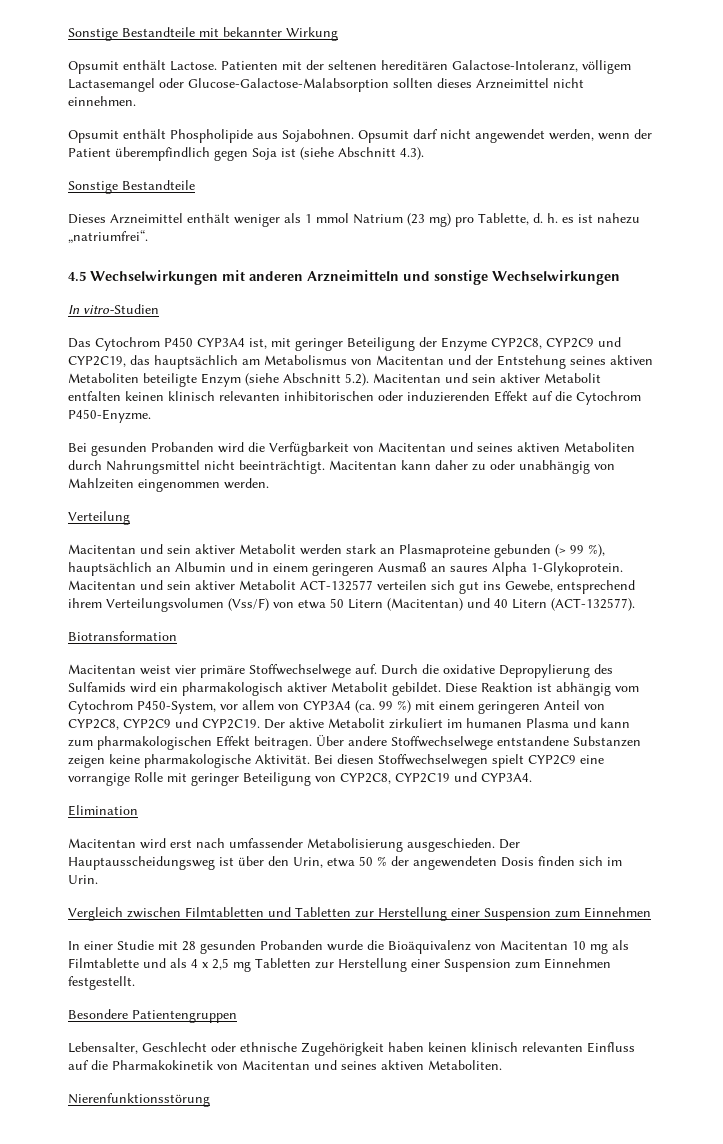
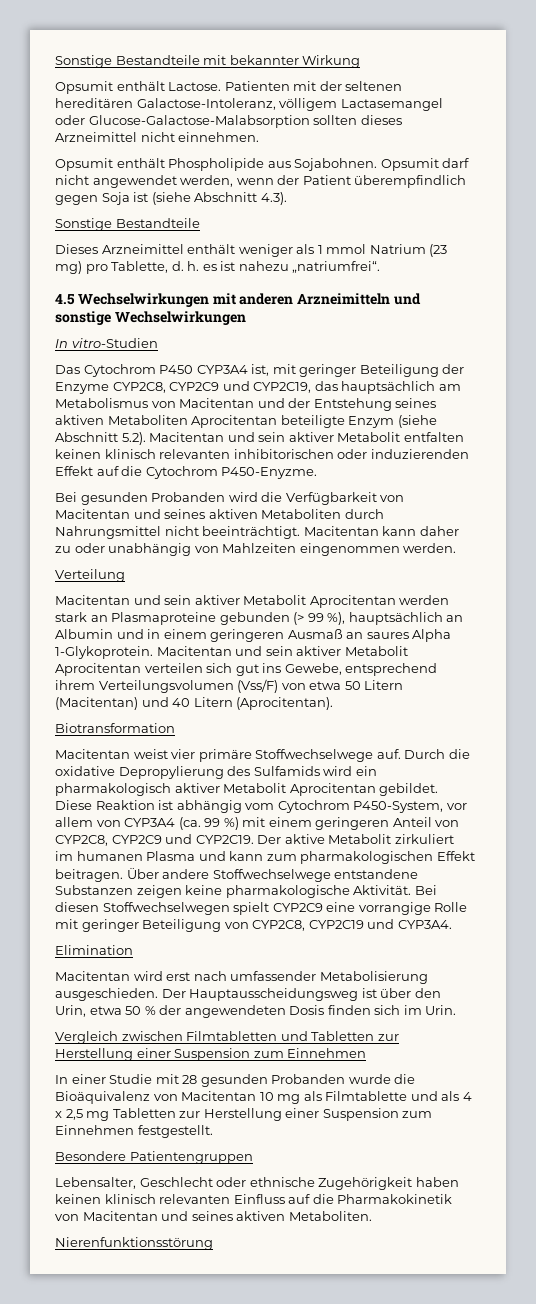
- Das Cytochrom P450 CYP3A4 ist, mit geringer Beteiligung der Enzyme CYP2C8, CYP2C9 und CYP2C19, das hauptsächlich am Metabolismus von Macitentan und der Entstehung seines aktiven Metaboliten beteiligte Enzym (siehe Abschnitt 5.2). Macitentan und sein aktiver Metabolit entfalten keinen klinisch relevanten inhibitorischen oder induzierenden Effekt auf die Cytochrom P450-Enyzme.
+ Das Cytochrom P450 CYP3A4 ist, mit geringer Beteiligung der Enzyme CYP2C8, CYP2C9 und CYP2C19, das hauptsächlich am Metabolismus von Macitentan und der Entstehung seines aktiven Metaboliten Aprocitentan beteiligte Enzym (siehe Abschnitt 5.2). Macitentan und sein aktiver Metabolit entfalten keinen klinisch relevanten inhibitorischen oder induzierenden Effekt auf die Cytochrom P450-Enyzme.
- Macitentan und sein aktiver Metabolit werden stark an Plasmaproteine gebunden (> 99 %), hauptsächlich an Albumin und in einem geringeren Ausmaß an saures Alpha 1-Glykoprotein.
+ Macitentan und sein aktiver Metabolit Aprocitentan werden stark an Plasmaproteine gebunden (> 99 %), hauptsächlich an Albumin und in einem geringeren Ausmaß an saures Alpha 1-Glykoprotein.
- Macitentan und sein aktiver Metabolit ACT-132577 verteilen sich gut ins Gewebe, entsprechend ihrem Verteilungsvolumen (Vss/F) von etwa 50 Litern (Macitentan) und 40 Litern (ACT-132577).
+ Macitentan und sein aktiver Metabolit Aprocitentan verteilen sich gut ins Gewebe, entsprechend ihrem Verteilungsvolumen (Vss/F) von etwa 50 Litern (Macitentan) und 40 Litern (Aprocitentan).
- Durch die oxidative Depropylierung des Sulfamids wird ein pharmakologisch aktiver Metabolit gebildet.
+ Durch die oxidative Depropylierung des Sulfamids wird ein pharmakologisch aktiver Metabolit Aprocitentan gebildet.

